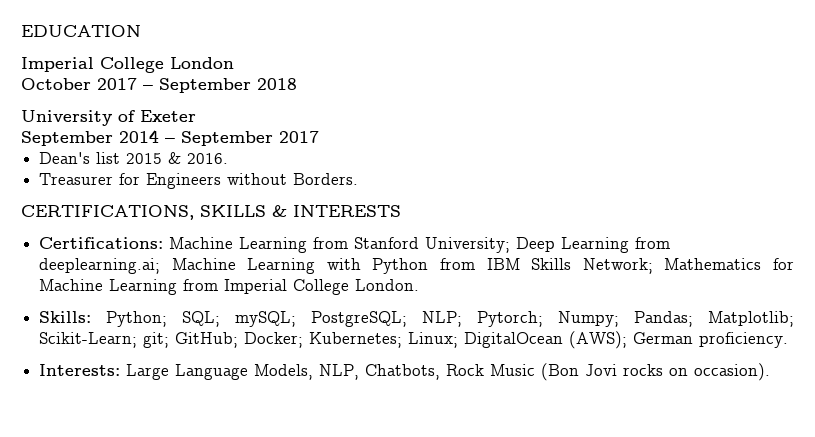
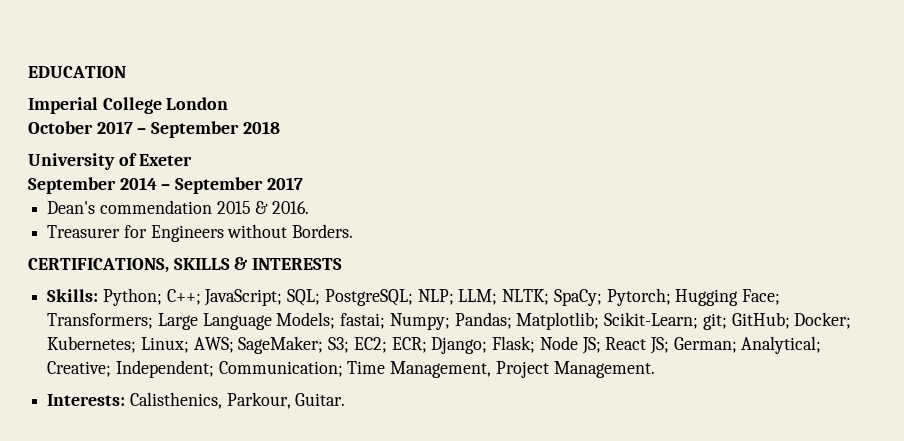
- Dean's list 2015 & 2016.
+ Dean's commendation 2015 & 2016.
- Certifications: Machine Learning from Stanford University; Deep Learning from deeplearning.ai; Machine Learning with Python from IBM Skills Network; Mathematics for Machine Learning from Imperial College London.
- Skills: Python; SQL; mySQL; PostgreSQL; NLP; Pytorch; Numpy; Pandas; Matplotlib; Scikit-Learn; git; GitHub; Docker; Kubernetes; Linux; DigitalOcean (AWS); German proficiency.
- Interests: Large Language Models, NLP, Chatbots, Rock Music (Bon Jovi rocks on occasion).
+ Skills: Python; C++; JavaScript; SQL; PostgreSQL; NLP; LLM; NLTK; SpaCy; Pytorch; Hugging Face; Transformers; Large Language Models; fastai; Numpy; Pandas; Matplotlib; Scikit-Learn; git; GitHub; Docker; Kubernetes; Linux; AWS; SageMaker; S3; EC2; ECR; Django; Flask; Node JS; React JS; German; Analytical; Creative; Independent; Communication; Time Management, Project Management.
+ Interests: Calisthenics, Parkour, Guitar.

